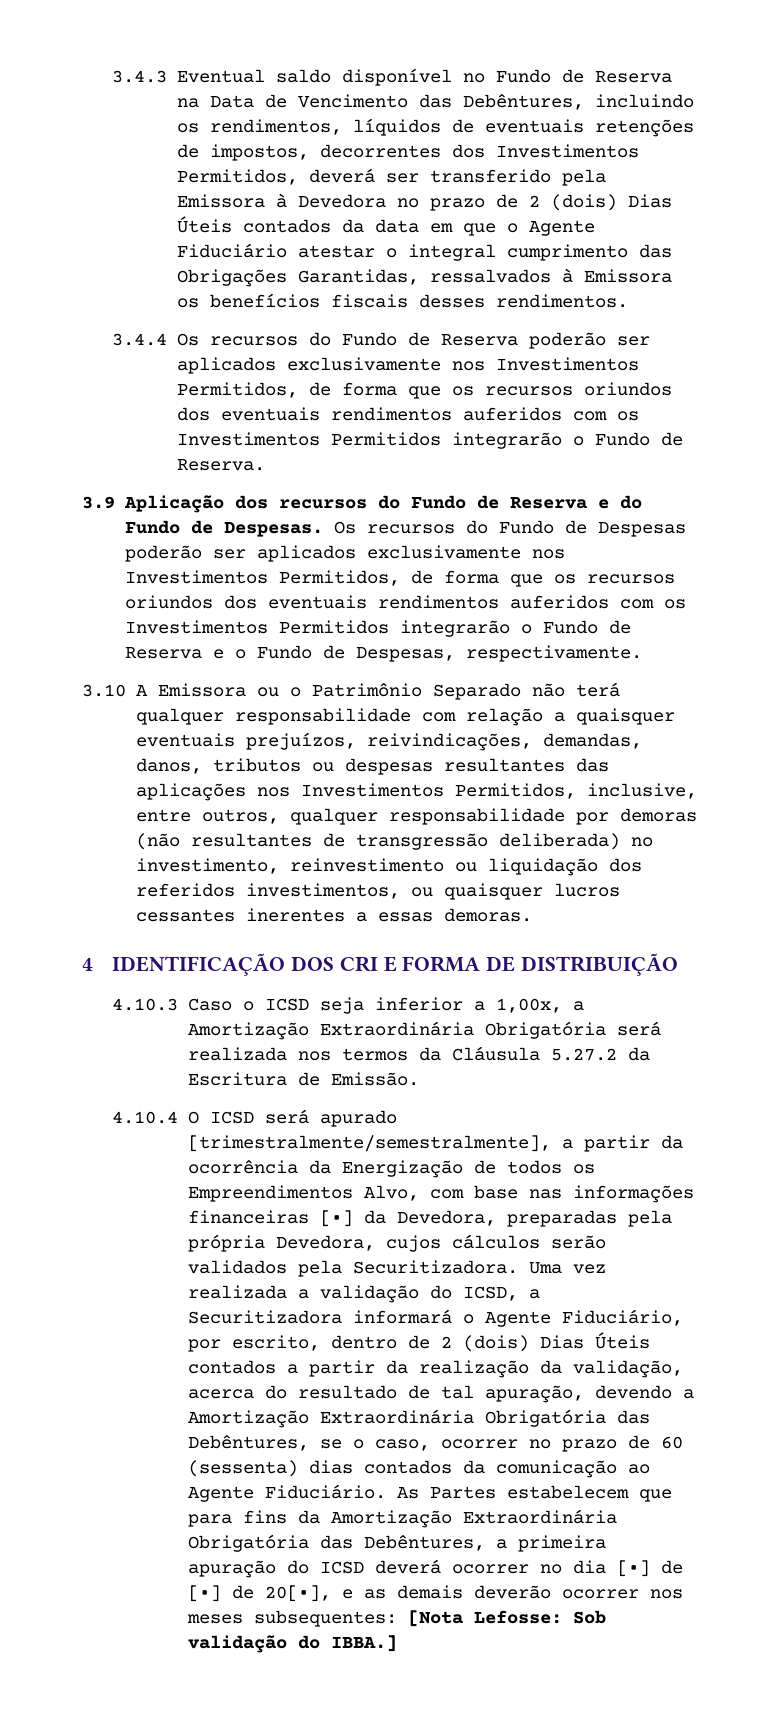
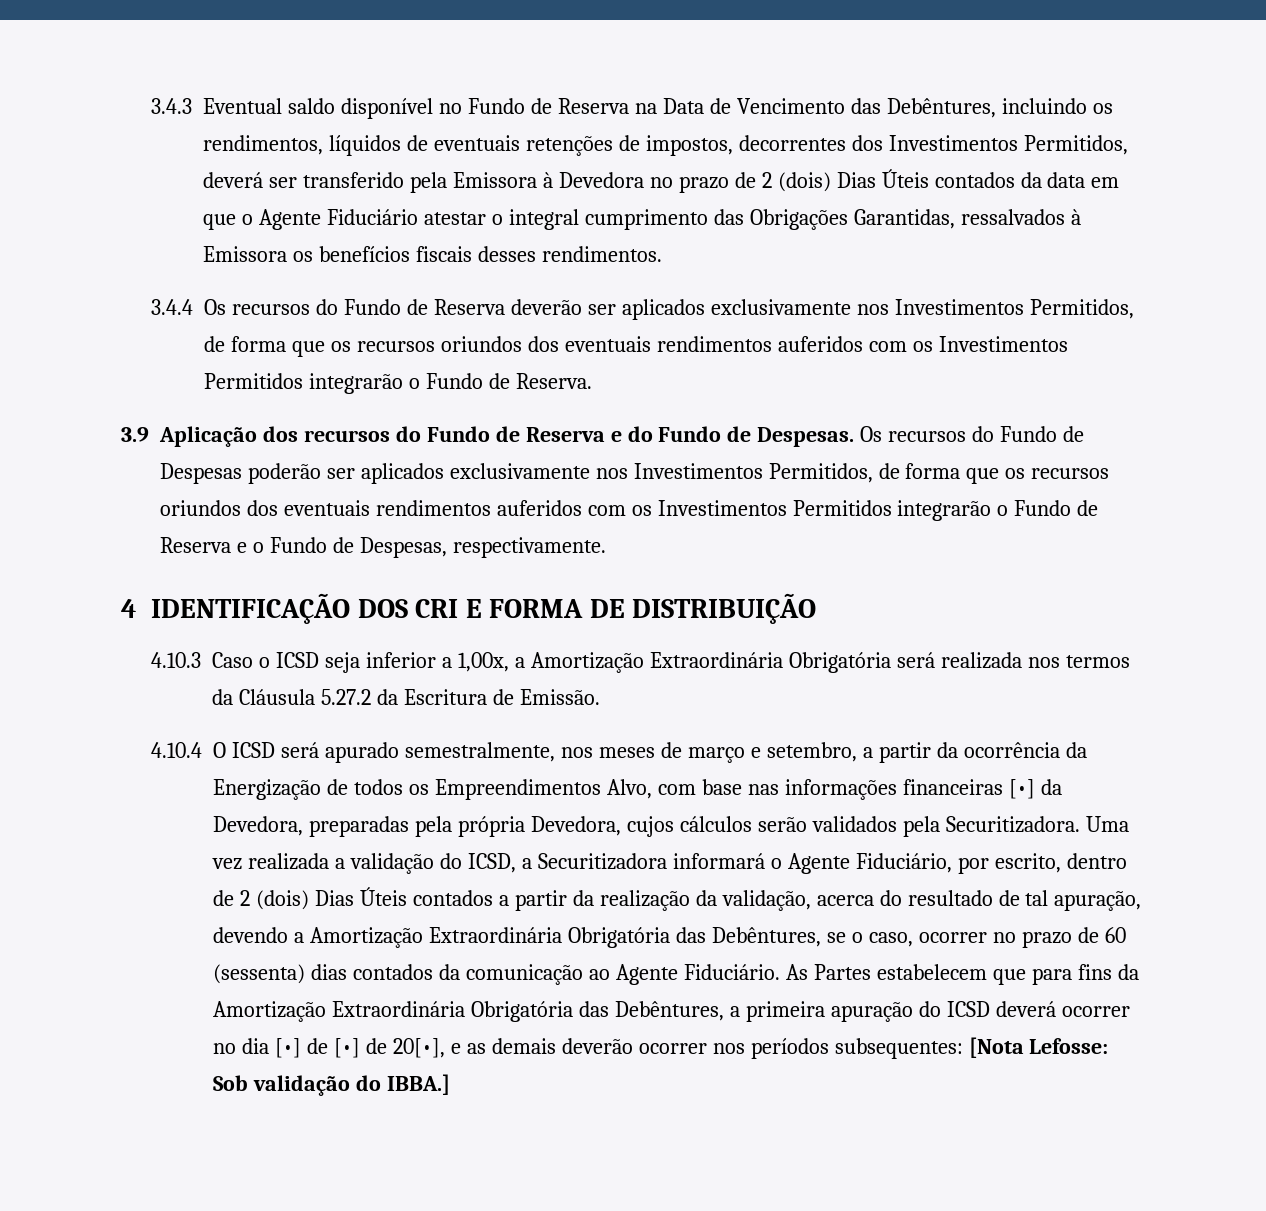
- 3.4.4 Os recursos do Fundo de Reserva poderão ser aplicados exclusivamente nos Investimentos Permitidos, de forma que os recursos oriundos dos eventuais rendimentos auferidos com os Investimentos Permitidos integrarão o Fundo de Reserva.
+ 3.4.4 Os recursos do Fundo de Reserva deverão ser aplicados exclusivamente nos Investimentos Permitidos, de forma que os recursos oriundos dos eventuais rendimentos auferidos com os Investimentos Permitidos integrarão o Fundo de Reserva.
- 3.10 A Emissora ou o Patrimônio Separado não terá qualquer responsabilidade com relação a quaisquer eventuais prejuízos, reivindicações, demandas, danos, tributos ou despesas resultantes das aplicações nos Investimentos Permitidos, inclusive, entre outros, qualquer responsabilidade por demoras (não resultantes de transgressão deliberada) no investimento, reinvestimento ou liquidação dos referidos investimentos, ou quaisquer lucros cessantes inerentes a essas demoras.
- 4.10.4 O ICSD será apurado [trimestralmente/semestralmente], a partir da ocorrência da Energização de todos os Empreendimentos Alvo, com base nas informações financeiras [•] da Devedora, preparadas pela própria Devedora, cujos cálculos serão validados pela Securitizadora.
+ 4.10.4 O ICSD será apurado semestralmente, nos meses de março e setembro, a partir da ocorrência da Energização de todos os Empreendimentos Alvo, com base nas informações financeiras [•] da Devedora, preparadas pela própria Devedora, cujos cálculos serão validados pela Securitizadora.
- As Partes estabelecem que para fins da Amortização Extraordinária Obrigatória das Debêntures, a primeira apuração do ICSD deverá ocorrer no dia [•] de [•] de 20[•], e as demais deverão ocorrer nos meses subsequentes: [Nota Lefosse: Sob validação do IBBA.]
+ As Partes estabelecem que para fins da Amortização Extraordinária Obrigatória das Debêntures, a primeira apuração do ICSD deverá ocorrer no dia [•] de [•] de 20[•], e as demais deverão ocorrer nos períodos subsequentes: [Nota Lefosse: Sob validação do IBBA.]

